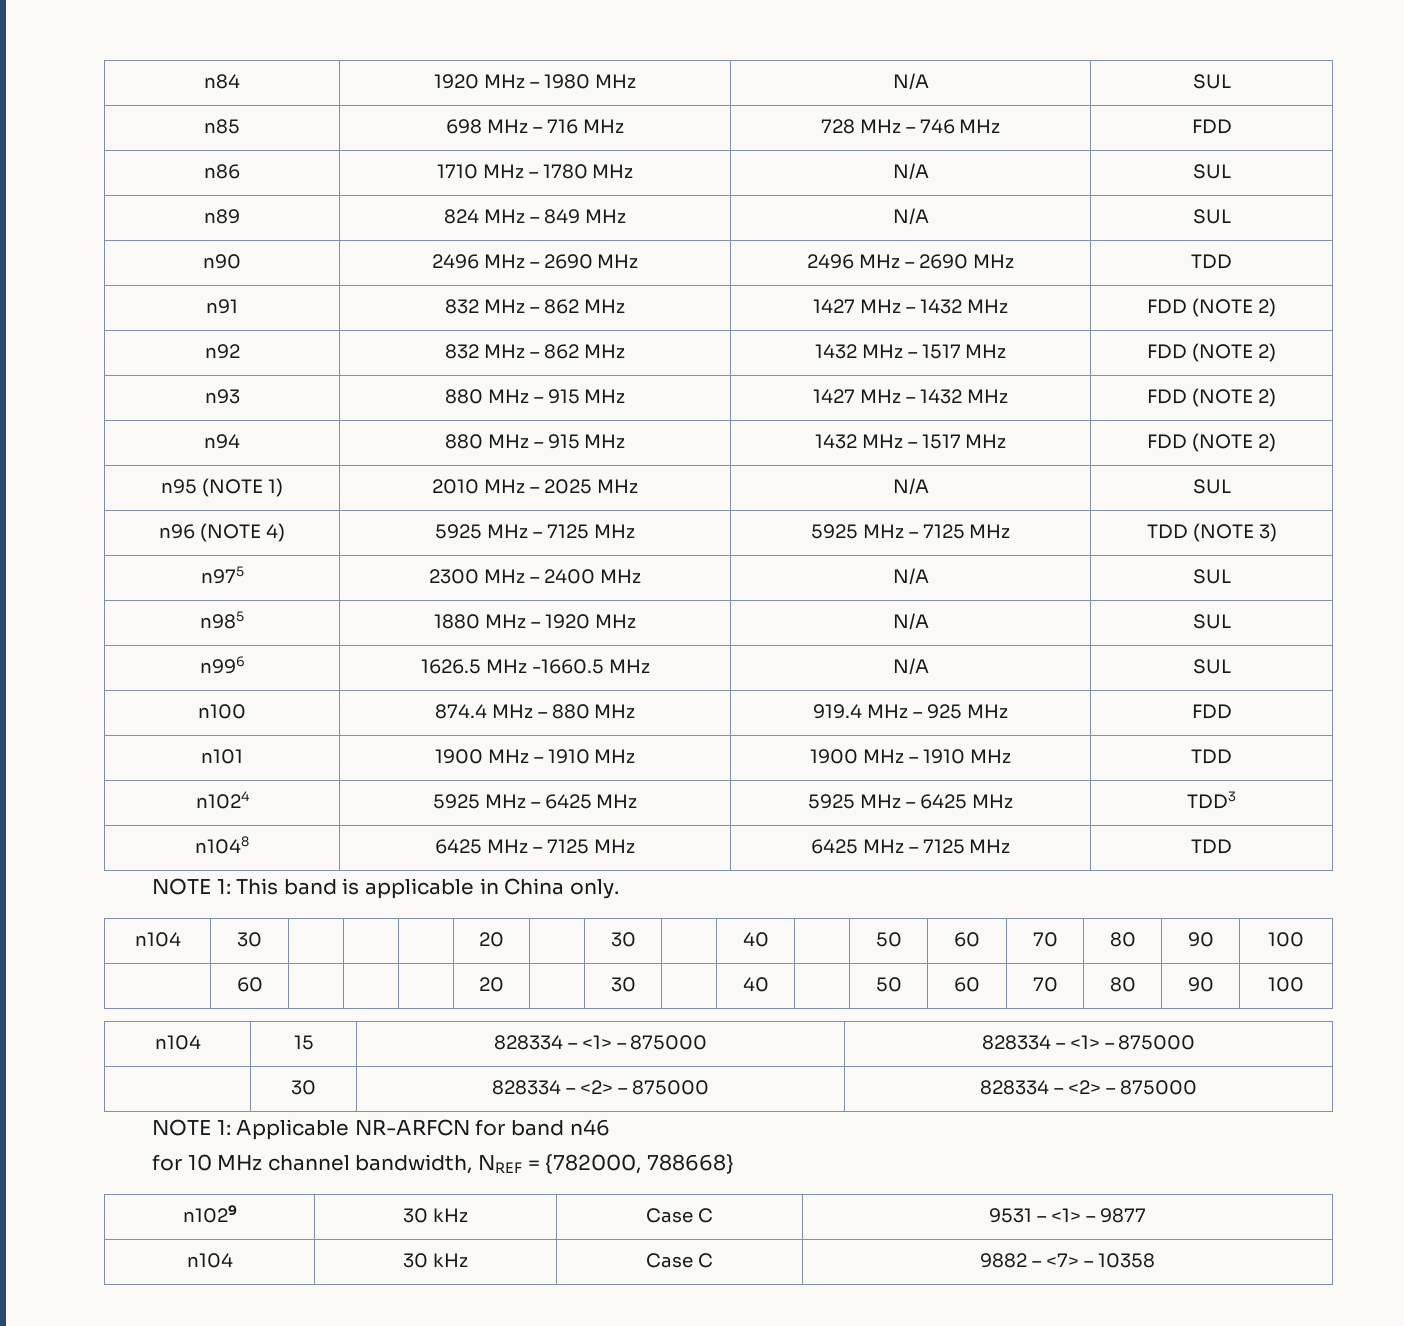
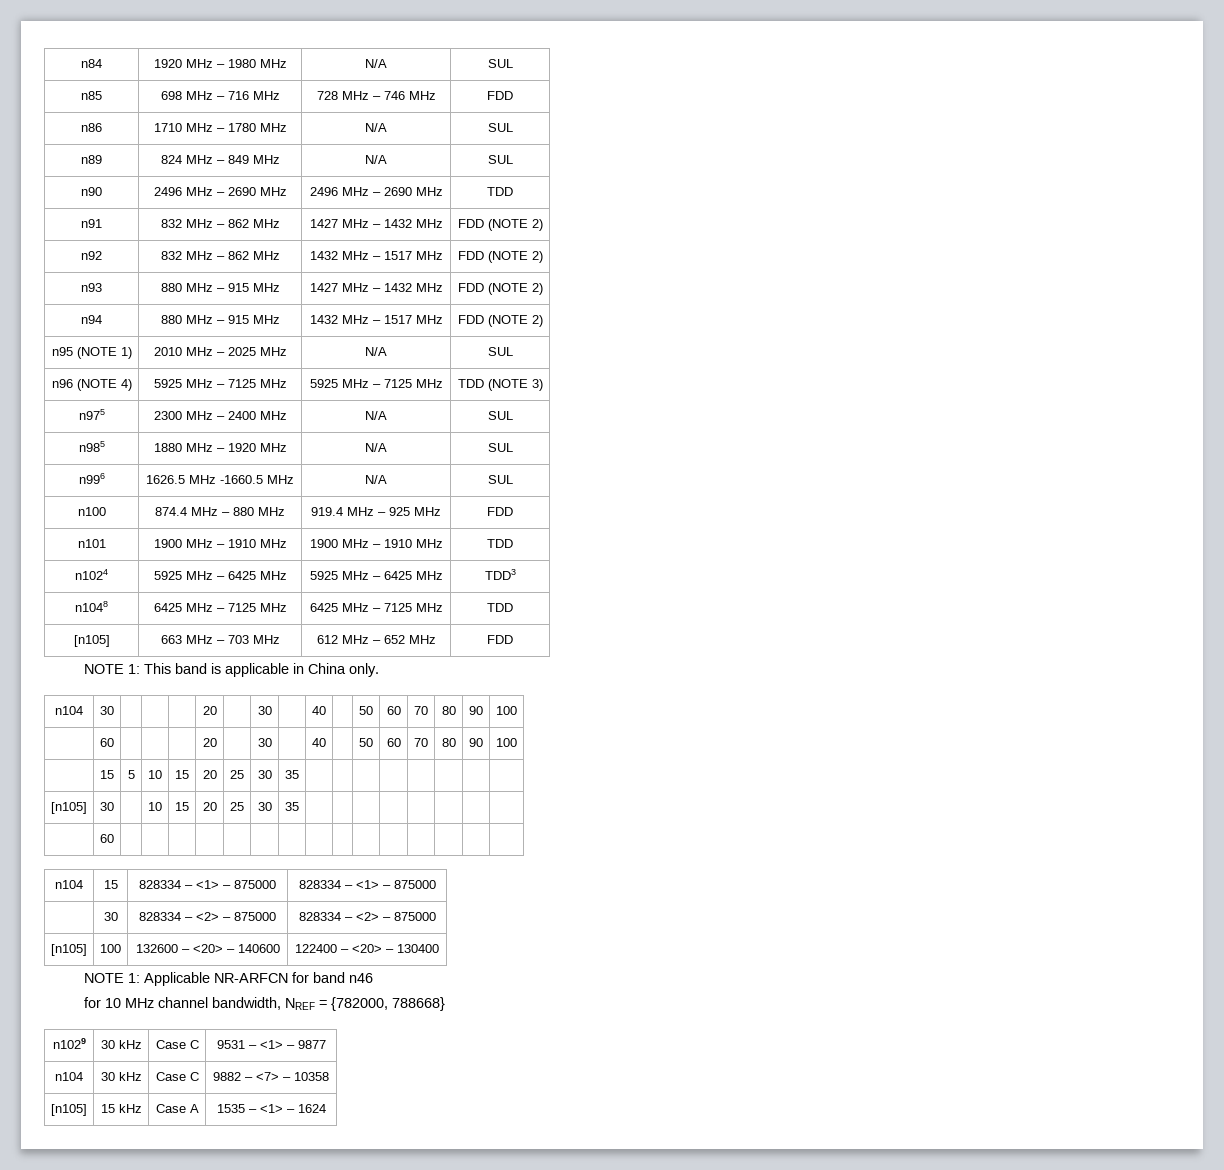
+ [n105] | 663 MHz – 703 MHz | 612 MHz – 652 MHz | FDD
+ | 15 | 5 | 10 | 15 | 20 | 25 | 30 | 35 | | | | | | | |
+ [n105] | 30 | | 10 | 15 | 20 | 25 | 30 | 35 | | | | | | | |
+ | 60 | | | | | | | | | | | | | | |
+ [n105] | 100 | 132600 – <20> – 140600 | 122400 – <20> – 130400
+ [n105] | 15 kHz | Case A | 1535 – <1> – 1624

